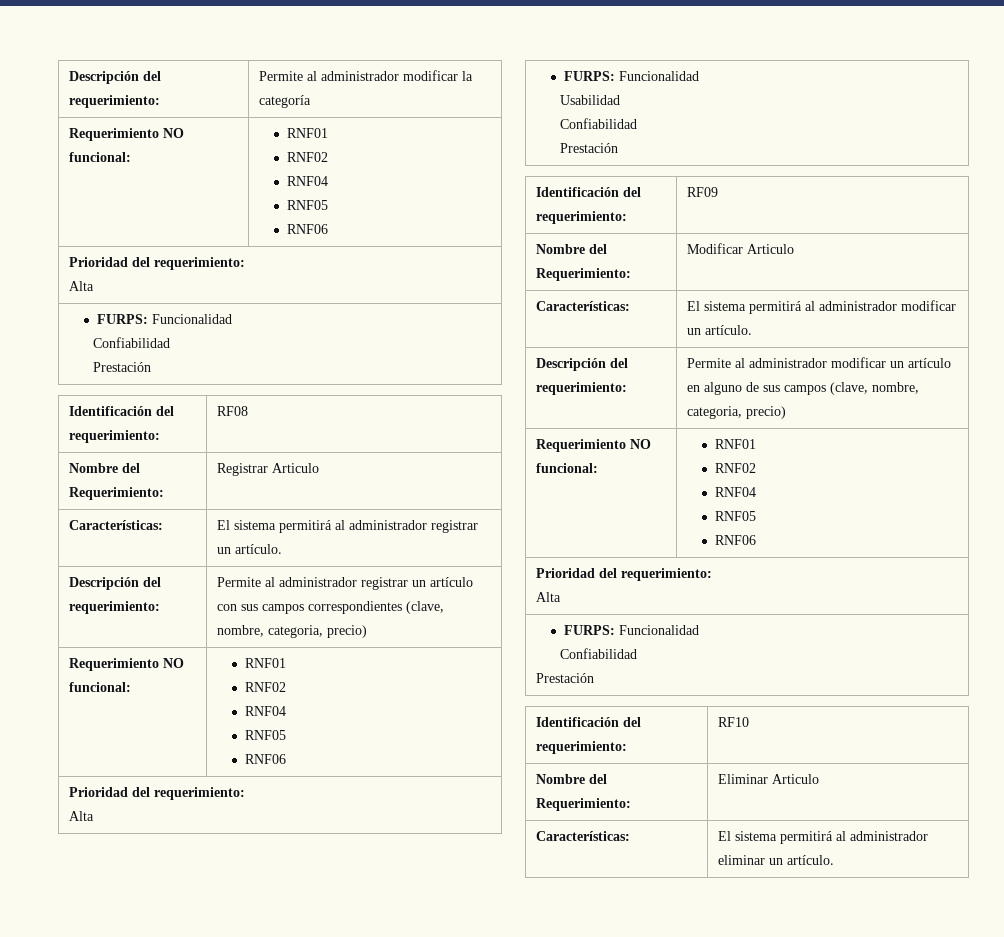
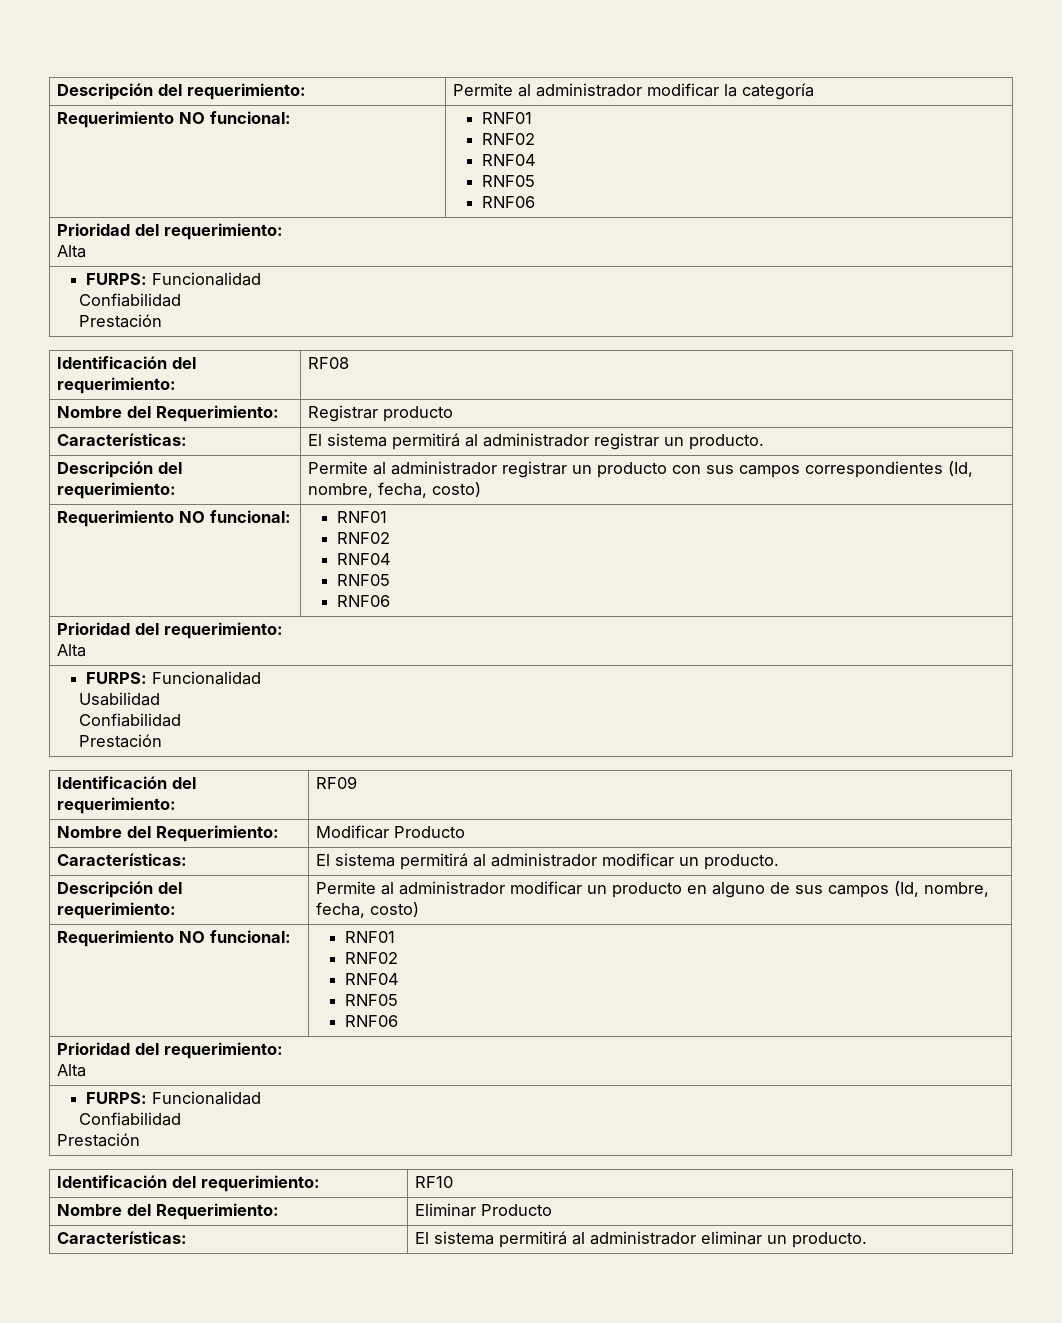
- Nombre del Requerimiento: | Registrar Articulo
+ Nombre del Requerimiento: | Registrar producto
- Características: | El sistema permitirá al administrador registrar un artículo.
+ Características: | El sistema permitirá al administrador registrar un producto.
- Descripción del requerimiento: | Permite al administrador registrar un artículo con sus campos correspondientes (clave, nombre, categoria, precio)
+ Descripción del requerimiento: | Permite al administrador registrar un producto con sus campos correspondientes (Id, nombre, fecha, costo)
- Nombre del Requerimiento: | Modificar Articulo
+ Nombre del Requerimiento: | Modificar Producto
- Características: | El sistema permitirá al administrador modificar un artículo.
+ Características: | El sistema permitirá al administrador modificar un producto.
- Descripción del requerimiento: | Permite al administrador modificar un artículo en alguno de sus campos (clave, nombre, categoria, precio)
+ Descripción del requerimiento: | Permite al administrador modificar un producto en alguno de sus campos (Id, nombre, fecha, costo)
- Nombre del Requerimiento: | Eliminar Articulo
+ Nombre del Requerimiento: | Eliminar Producto
- Características: | El sistema permitirá al administrador eliminar un artículo.
+ Características: | El sistema permitirá al administrador eliminar un producto.

